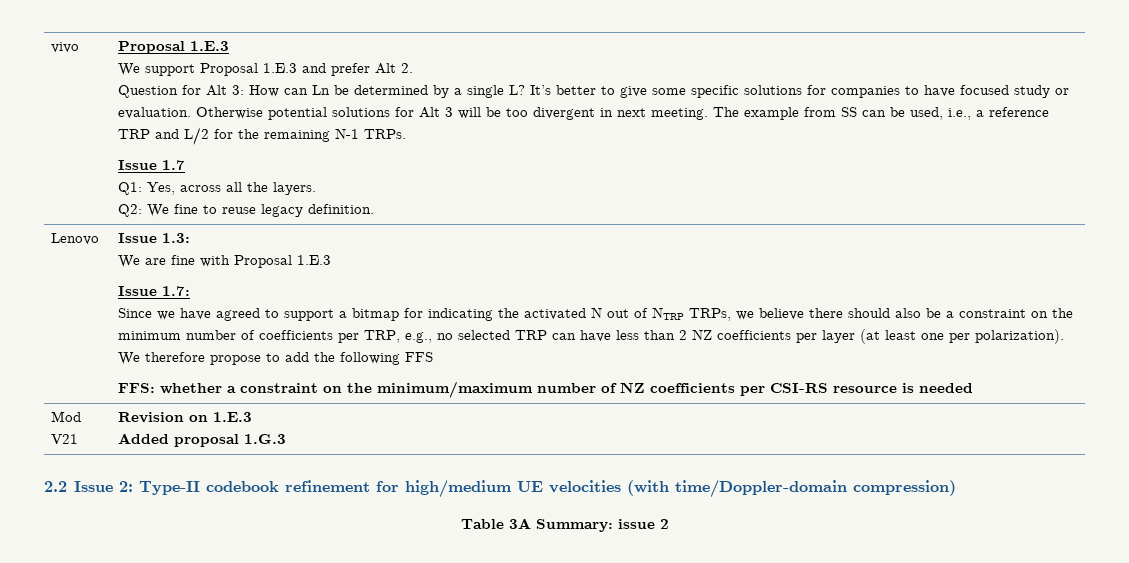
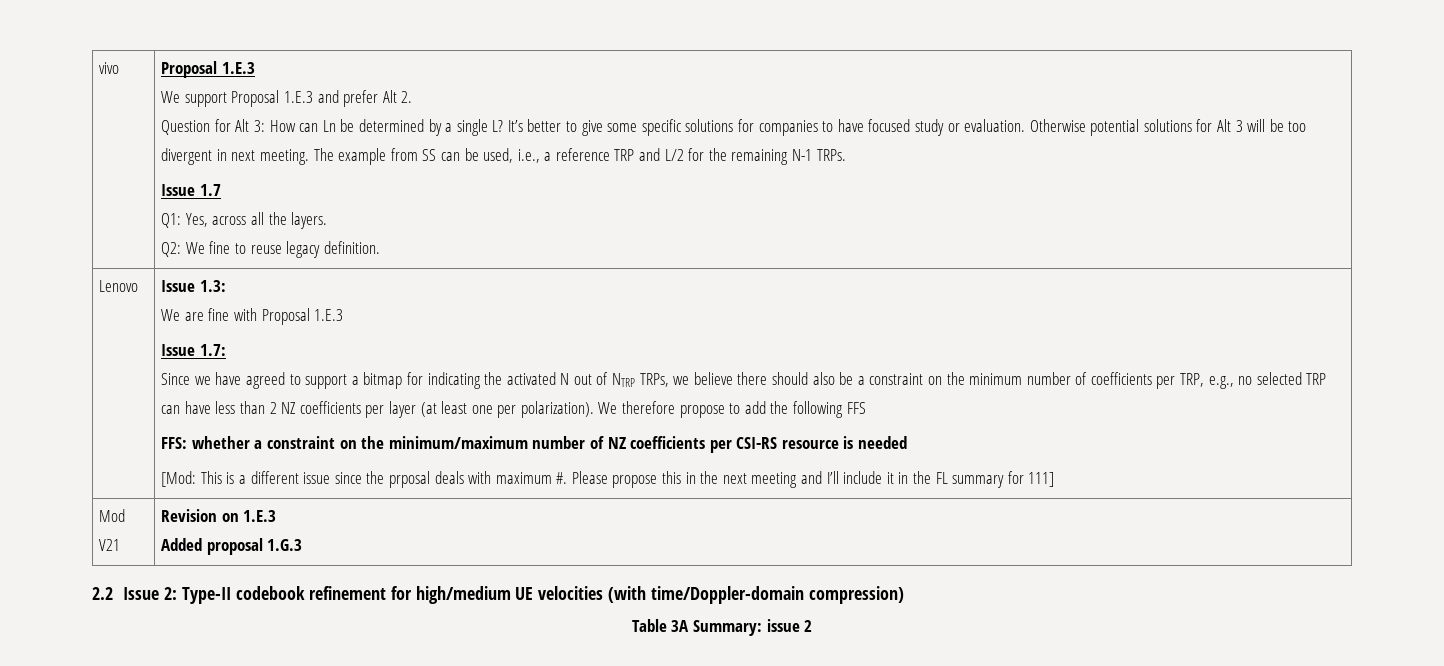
+ [Mod: This is a different issue since the prposal deals with maximum #. Please propose this in the next meeting and I’ll include it in the FL summary for 111]

